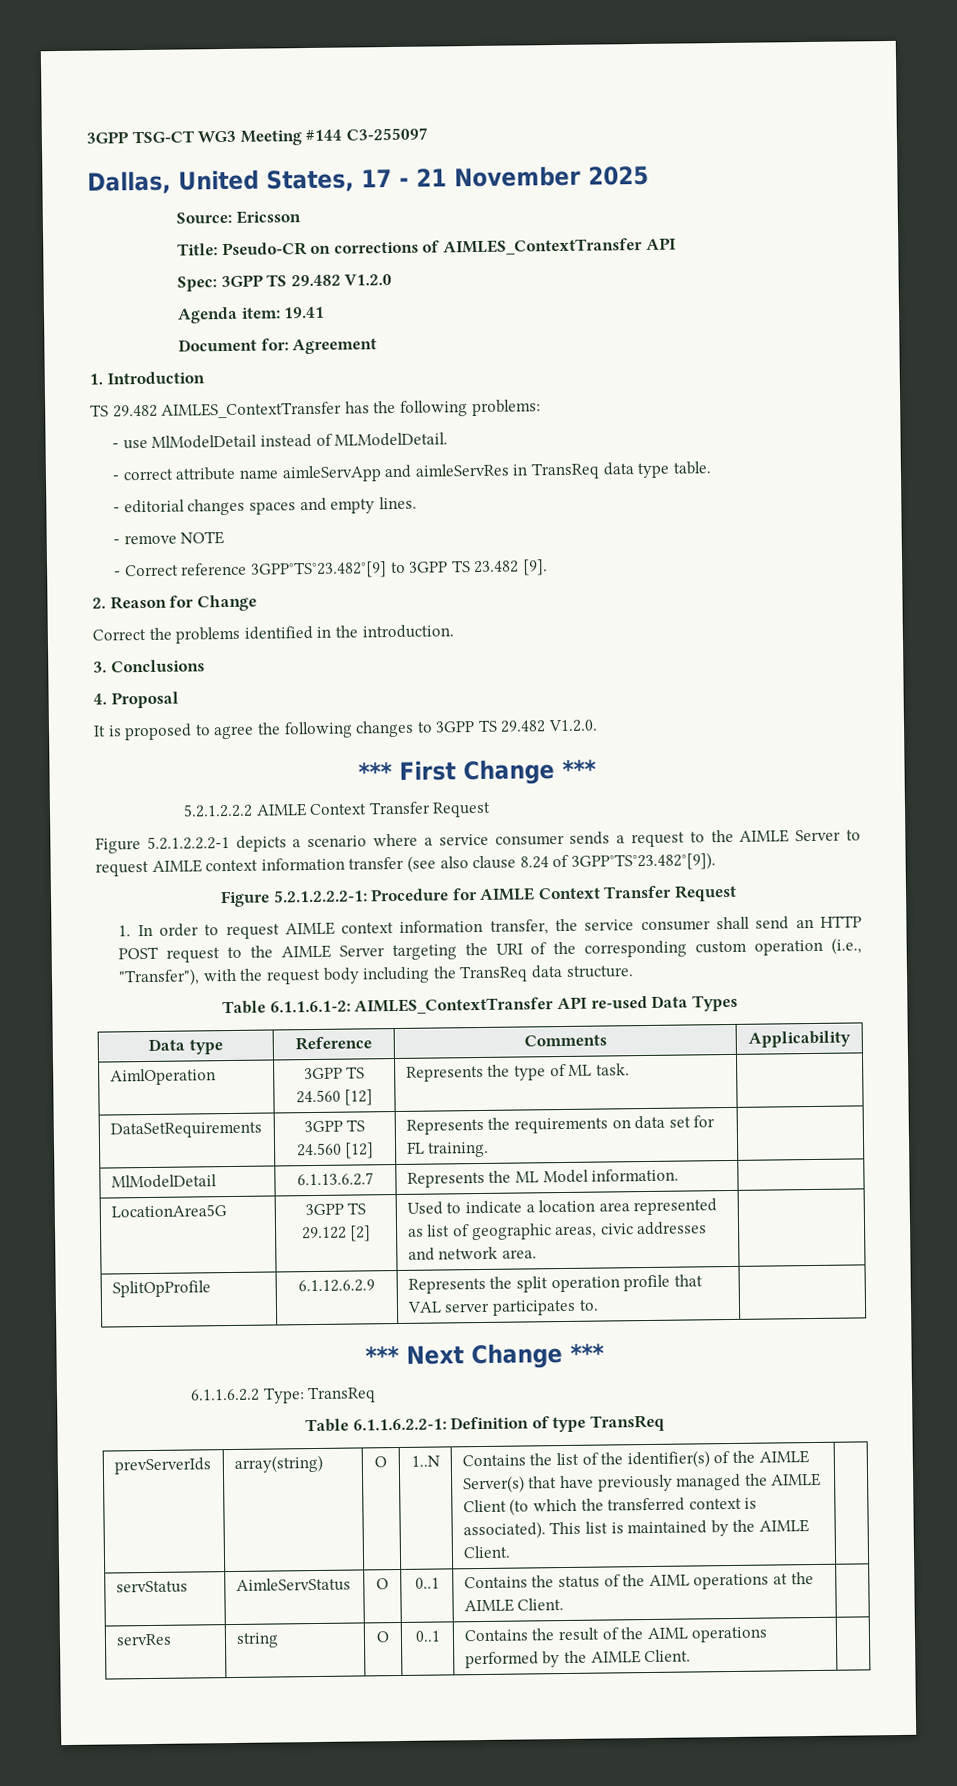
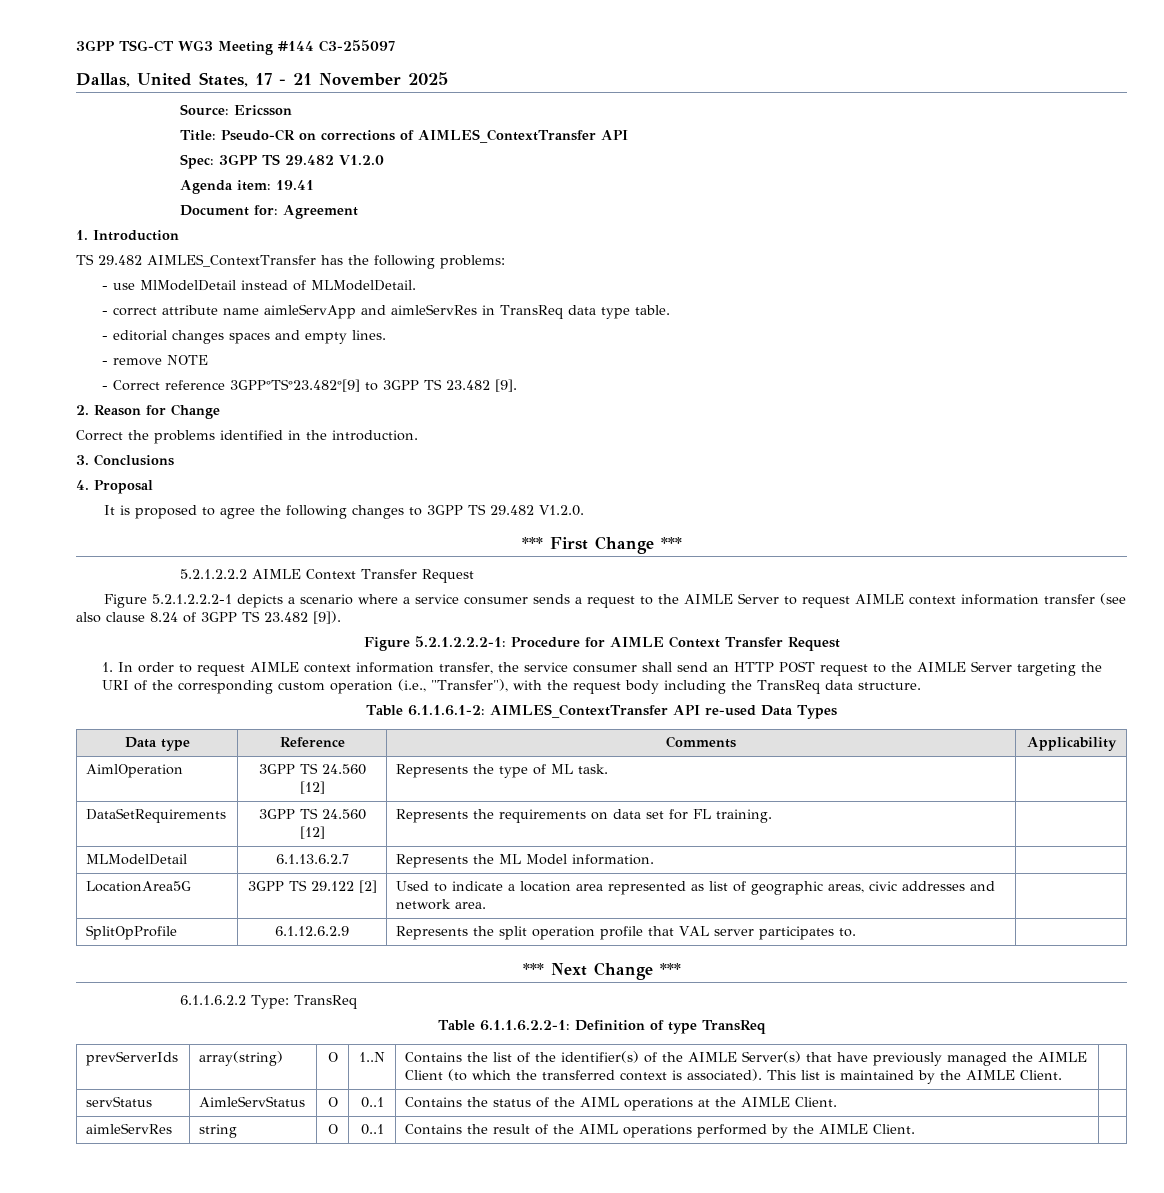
- Figure 5.2.1.2.2.2-1 depicts a scenario where a service consumer sends a request to the AIMLE Server to request AIMLE context information transfer (see also clause 8.24 of 3GPP°TS°23.482°[9]).
+ Figure 5.2.1.2.2.2-1 depicts a scenario where a service consumer sends a request to the AIMLE Server to request AIMLE context information transfer (see also clause 8.24 of 3GPP TS 23.482 [9]).
- MlModelDetail | 6.1.13.6.2.7 | Represents the ML Model information. |
+ MLModelDetail | 6.1.13.6.2.7 | Represents the ML Model information. |
- servRes | string | O | 0..1 | Contains the result of the AIML operations performed by the AIMLE Client. |
+ aimleServRes | string | O | 0..1 | Contains the result of the AIML operations performed by the AIMLE Client. |

